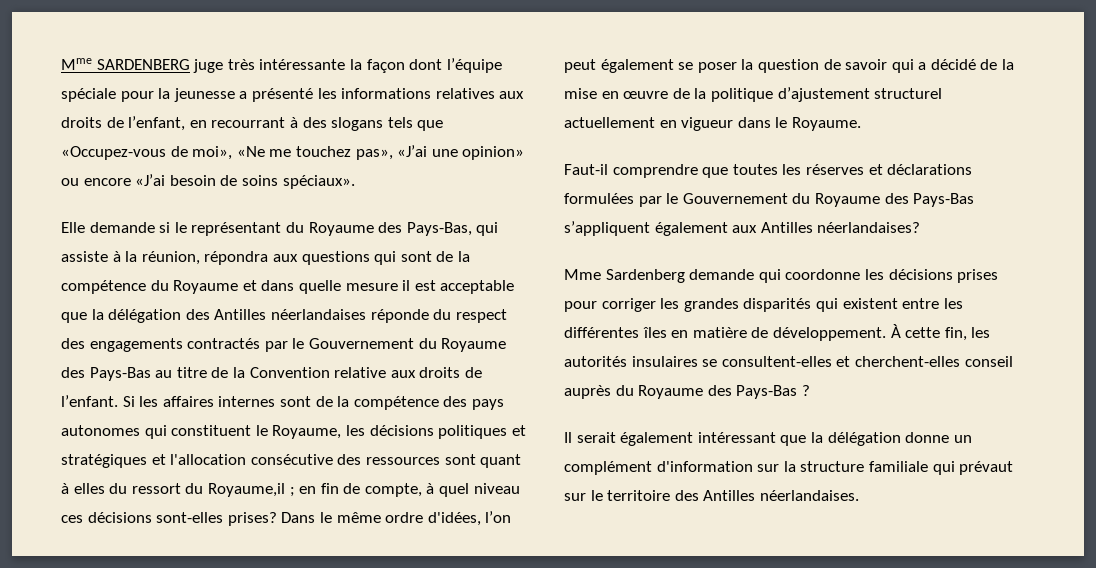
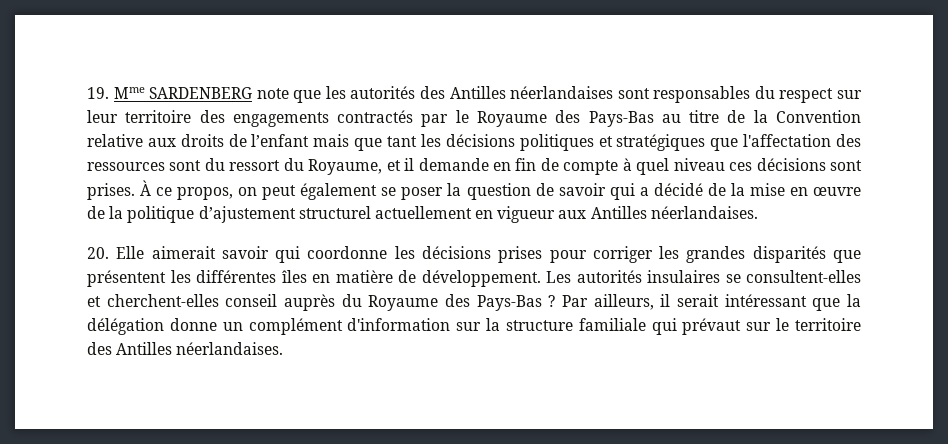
- Mme SARDENBERG juge très intéressante la façon dont l’équipe spéciale pour la jeunesse a présenté les informations relatives aux droits de l’enfant, en recourrant à des slogans tels que «Occupez-vous de moi», «Ne me touchez pas», «J’ai une opinion» ou encore «J’ai besoin de soins spéciaux».
- Elle demande si le représentant du Royaume des Pays-Bas, qui assiste à la réunion, répondra aux questions qui sont de la compétence du Royaume et dans quelle mesure il est acceptable que la délégation des Antilles néerlandaises réponde du respect des engagements contractés par le Gouvernement du Royaume des Pays-Bas au titre de la Convention relative aux droits de l’enfant. Si les affaires internes sont de la compétence des pays autonomes qui constituent le Royaume, les décisions politiques et stratégiques et l'allocation consécutive des ressources sont quant à elles du ressort du Royaume,il ; en fin de compte, à quel niveau ces décisions sont-elles prises? Dans le même ordre d'idées, l’on peut également se poser la question de savoir qui a décidé de la mise en œuvre de la politique d’ajustement structurel actuellement en vigueur dans le Royaume.
- Faut-il comprendre que toutes les réserves et déclarations formulées par le Gouvernement du Royaume des Pays-Bas s’appliquent également aux Antilles néerlandaises?
- Mme Sardenberg demande qui coordonne les décisions prises pour corriger les grandes disparités qui existent entre les différentes îles en matière de développement.
+ 19. Mme SARDENBERG note que les autorités des Antilles néerlandaises sont responsables du respect sur leur territoire des engagements contractés par le Royaume des Pays-Bas au titre de la Convention relative aux droits de l’enfant mais que tant les décisions politiques et stratégiques que l'affectation des ressources sont du ressort du Royaume, et il demande en fin de compte à quel niveau ces décisions sont prises. À ce propos, on peut également se poser la question de savoir qui a décidé de la mise en œuvre de la politique d’ajustement structurel actuellement en vigueur aux Antilles néerlandaises.
+ 20. Elle aimerait savoir qui coordonne les décisions prises pour corriger les grandes disparités que présentent les différentes îles en matière de développement.
- À cette fin, les autorités insulaires se consultent-elles et cherchent-elles conseil auprès du Royaume des Pays-Bas ?
- Il serait également intéressant que la délégation donne un complément d'information sur la structure familiale qui prévaut sur le territoire des Antilles néerlandaises.
+ Les autorités insulaires se consultent-elles et cherchent-elles conseil auprès du Royaume des Pays-Bas ? Par ailleurs, il serait intéressant que la délégation donne un complément d'information sur la structure familiale qui prévaut sur le territoire des Antilles néerlandaises.

